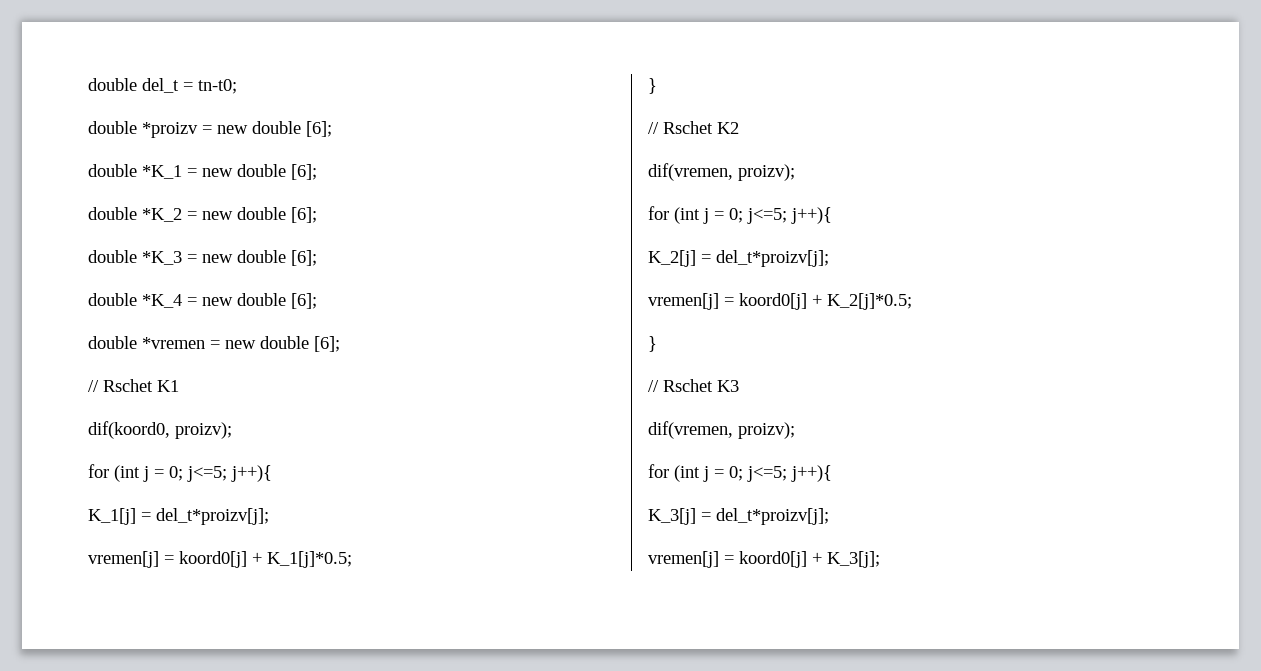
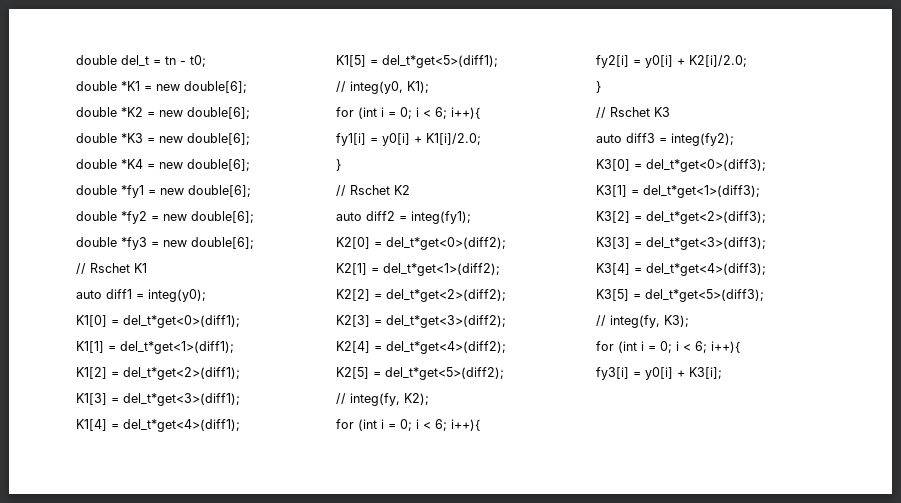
- double del_t = tn-t0;
- double *proizv = new double [6];
- double *K_1 = new double [6];
- double *K_2 = new double [6];
- double *K_3 = new double [6];
- double *K_4 = new double [6];
- double *vremen = new double [6];
+ double del_t = tn - t0;
+ double *K1 = new double[6];
+ double *K2 = new double[6];
+ double *K3 = new double[6];
+ double *K4 = new double[6];
+ double *fy1 = new double[6];
+ double *fy2 = new double[6];
+ double *fy3 = new double[6];
  // Rschet K1
- dif(koord0, proizv);
- for (int j = 0; j<=5; j++){
- K_1[j] = del_t*proizv[j];
- vremen[j] = koord0[j] + K_1[j]*0.5;
+ auto diff1 = integ(y0);
+ K1[0] = del_t*get<0>(diff1);
+ K1[1] = del_t*get<1>(diff1);
+ K1[2] = del_t*get<2>(diff1);
+ K1[3] = del_t*get<3>(diff1);
+ K1[4] = del_t*get<4>(diff1);
+ K1[5] = del_t*get<5>(diff1);
+ // integ(y0, K1);
+ for (int i = 0; i < 6; i++){
+ fy1[i] = y0[i] + K1[i]/2.0;
  }
  // Rschet K2
- dif(vremen, proizv);
- for (int j = 0; j<=5; j++){
- K_2[j] = del_t*proizv[j];
- vremen[j] = koord0[j] + K_2[j]*0.5;
+ auto diff2 = integ(fy1);
+ K2[0] = del_t*get<0>(diff2);
+ K2[1] = del_t*get<1>(diff2);
+ K2[2] = del_t*get<2>(diff2);
+ K2[3] = del_t*get<3>(diff2);
+ K2[4] = del_t*get<4>(diff2);
+ K2[5] = del_t*get<5>(diff2);
+ // integ(fy, K2);
+ for (int i = 0; i < 6; i++){
+ fy2[i] = y0[i] + K2[i]/2.0;
  }
  // Rschet K3
- dif(vremen, proizv);
- for (int j = 0; j<=5; j++){
- K_3[j] = del_t*proizv[j];
- vremen[j] = koord0[j] + K_3[j];
+ auto diff3 = integ(fy2);
+ K3[0] = del_t*get<0>(diff3);
+ K3[1] = del_t*get<1>(diff3);
+ K3[2] = del_t*get<2>(diff3);
+ K3[3] = del_t*get<3>(diff3);
+ K3[4] = del_t*get<4>(diff3);
+ K3[5] = del_t*get<5>(diff3);
+ // integ(fy, K3);
+ for (int i = 0; i < 6; i++){
+ fy3[i] = y0[i] + K3[i];

